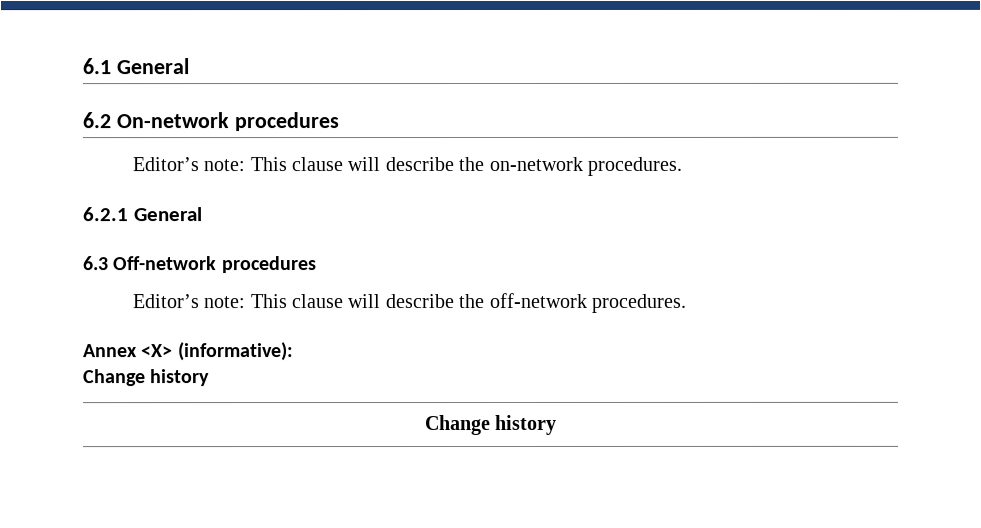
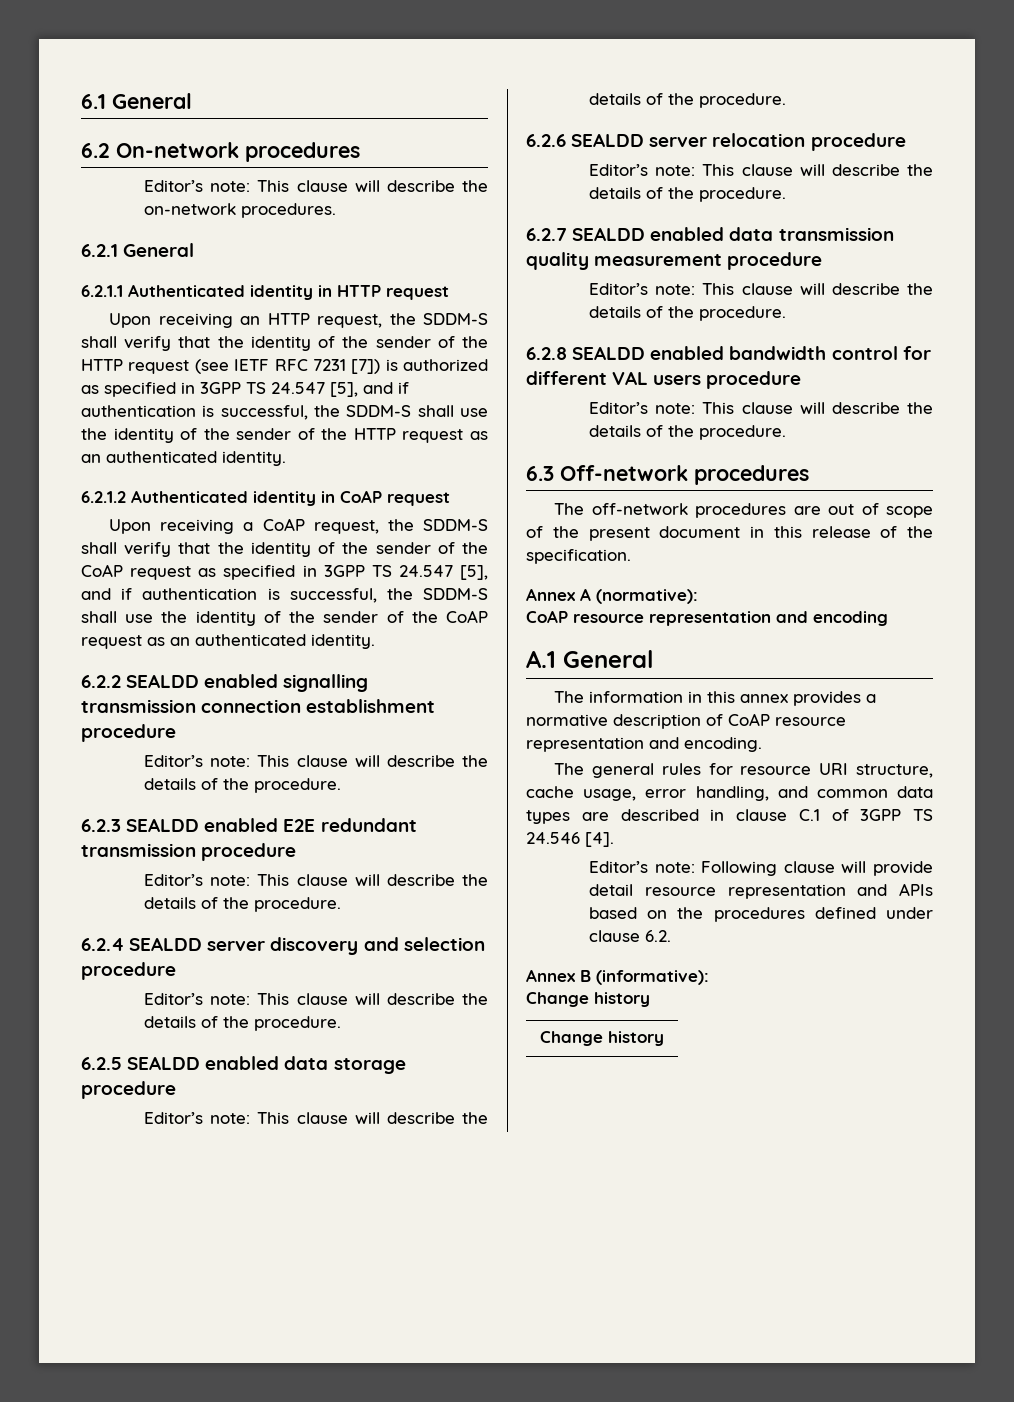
+ 6.2.1.1 Authenticated identity in HTTP request
+ Upon receiving an HTTP request, the SDDM-S shall verify that the identity of the sender of the HTTP request (see IETF RFC 7231 [7]) is authorized as specified in 3GPP TS 24.547 [5], and if authentication is successful, the SDDM-S shall use the identity of the sender of the HTTP request as an authenticated identity.
+ 6.2.1.2 Authenticated identity in CoAP request
+ Upon receiving a CoAP request, the SDDM-S shall verify that the identity of the sender of the CoAP request as specified in 3GPP TS 24.547 [5], and if authentication is successful, the SDDM-S shall use the identity of the sender of the CoAP request as an authenticated identity.
+ 6.2.2 SEALDD enabled signalling transmission connection establishment procedure
+ Editor’s note: This clause will describe the details of the procedure.
+ 6.2.3 SEALDD enabled E2E redundant transmission procedure
+ Editor’s note: This clause will describe the details of the procedure.
+ 6.2.4 SEALDD server discovery and selection procedure
+ Editor’s note: This clause will describe the details of the procedure.
+ 6.2.5 SEALDD enabled data storage procedure
+ Editor’s note: This clause will describe the details of the procedure.
+ 6.2.6 SEALDD server relocation procedure
+ Editor’s note: This clause will describe the details of the procedure.
+ 6.2.7 SEALDD enabled data transmission quality measurement procedure
+ Editor’s note: This clause will describe the details of the procedure.
+ 6.2.8 SEALDD enabled bandwidth control for different VAL users procedure
+ Editor’s note: This clause will describe the details of the procedure.
  6.3 Off-network procedures
- Editor’s note: This clause will describe the off-network procedures.
- Annex <X> (informative):
+ The off-network procedures are out of scope of the present document in this release of the specification.
+ Annex A (normative):
+ CoAP resource representation and encoding
+ A.1 General
+ The information in this annex provides a normative description of CoAP resource representation and encoding.
+ The general rules for resource URI structure, cache usage, error handling, and common data types are described in clause C.1 of 3GPP TS 24.546 [4].
+ Editor’s note: Following clause will provide detail resource representation and APIs based on the procedures defined under clause 6.2.
+ Annex B (informative):

